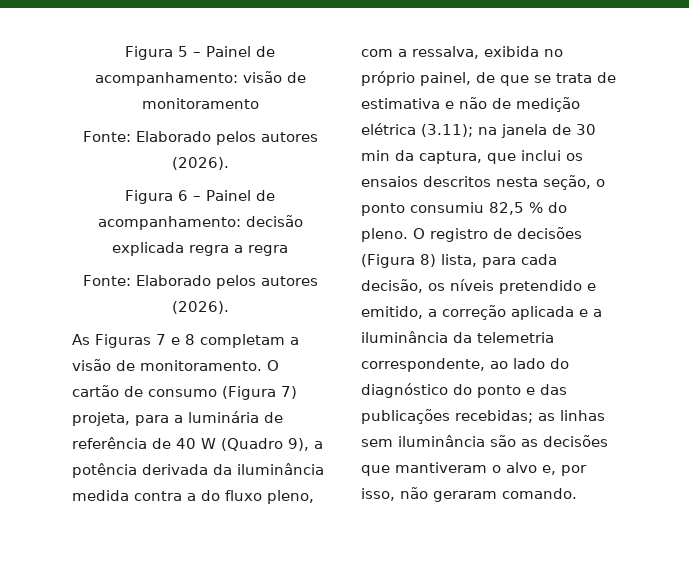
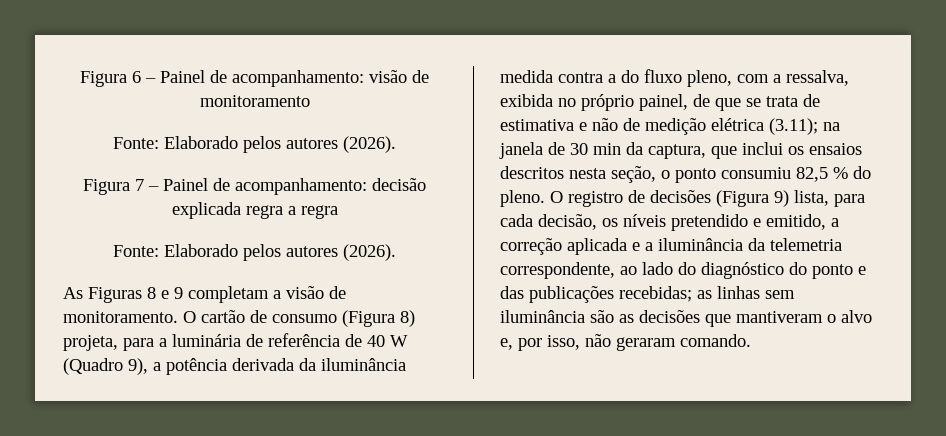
- Figura 5 – Painel de acompanhamento: visão de monitoramento
+ Figura 6 – Painel de acompanhamento: visão de monitoramento
- Figura 6 – Painel de acompanhamento: decisão explicada regra a regra
+ Figura 7 – Painel de acompanhamento: decisão explicada regra a regra
- As Figuras 7 e 8 completam a visão de monitoramento.
+ As Figuras 8 e 9 completam a visão de monitoramento.
- O cartão de consumo (Figura 7) projeta, para a luminária de referência de 40 W (Quadro 9), a potência derivada da iluminância medida contra a do fluxo pleno, com a ressalva, exibida no próprio painel, de que se trata de estimativa e não de medição elétrica (3.11);
+ O cartão de consumo (Figura 8) projeta, para a luminária de referência de 40 W (Quadro 9), a potência derivada da iluminância medida contra a do fluxo pleno, com a ressalva, exibida no próprio painel, de que se trata de estimativa e não de medição elétrica (3.11);
- O registro de decisões (Figura 8) lista, para cada decisão, os níveis pretendido e emitido, a correção aplicada e a iluminância da telemetria correspondente, ao lado do diagnóstico do ponto e das publicações recebidas; as linhas sem iluminância são as decisões que mantiveram o alvo e, por isso, não geraram comando.
+ O registro de decisões (Figura 9) lista, para cada decisão, os níveis pretendido e emitido, a correção aplicada e a iluminância da telemetria correspondente, ao lado do diagnóstico do ponto e das publicações recebidas; as linhas sem iluminância são as decisões que mantiveram o alvo e, por isso, não geraram comando.

